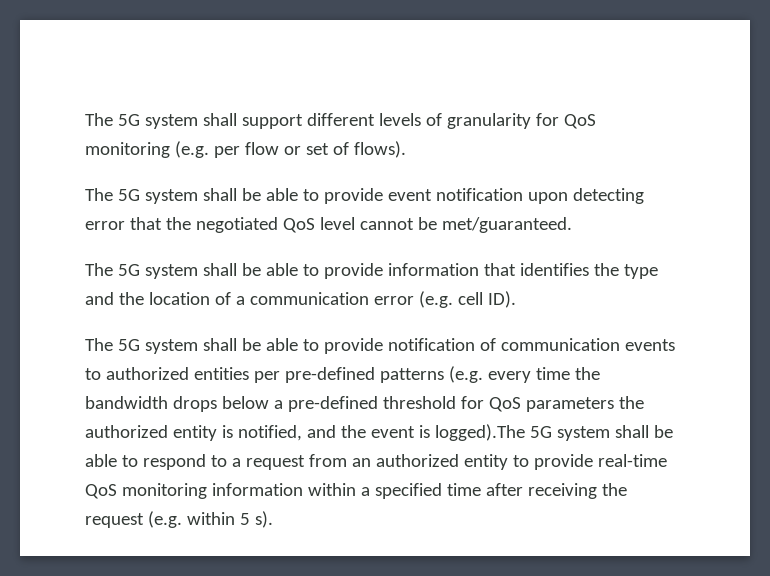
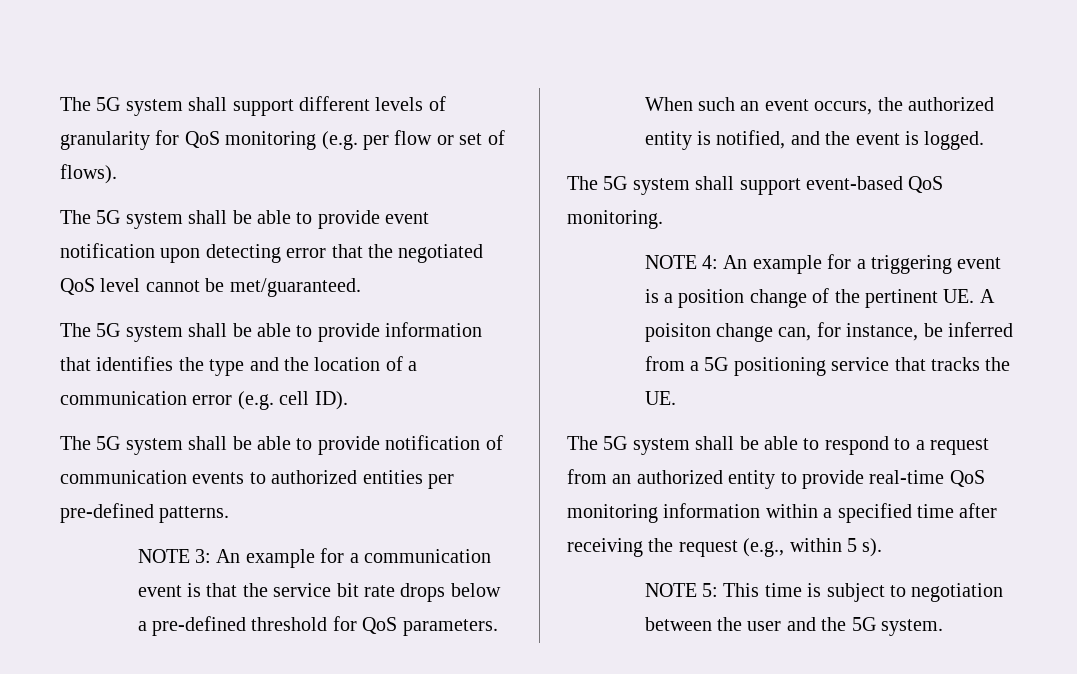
- The 5G system shall be able to provide notification of communication events to authorized entities per pre-defined patterns (e.g. every time the bandwidth drops below a pre-defined threshold for QoS parameters the authorized entity is notified, and the event is logged).The 5G system shall be able to respond to a request from an authorized entity to provide real-time QoS monitoring information within a specified time after receiving the request (e.g. within 5 s).
+ The 5G system shall be able to provide notification of communication events to authorized entities per pre-defined patterns.
+ NOTE 3: An example for a communication event is that the service bit rate drops below a pre-defined threshold for QoS parameters. When such an event occurs, the authorized entity is notified, and the event is logged.
+ The 5G system shall support event-based QoS monitoring.
+ NOTE 4: An example for a triggering event is a position change of the pertinent UE. A poisiton change can, for instance, be inferred from a 5G positioning service that tracks the UE.
+ The 5G system shall be able to respond to a request from an authorized entity to provide real-time QoS monitoring information within a specified time after receiving the request (e.g., within 5 s).
+ NOTE 5: This time is subject to negotiation between the user and the 5G system.

